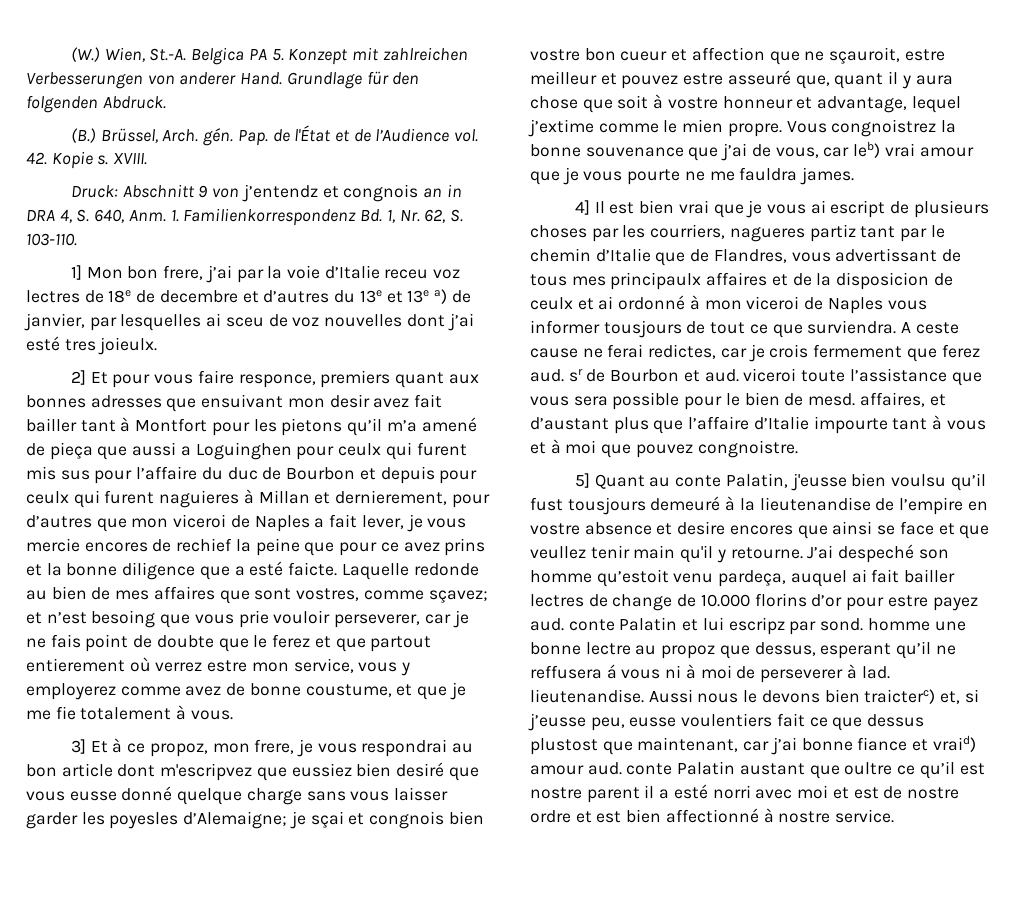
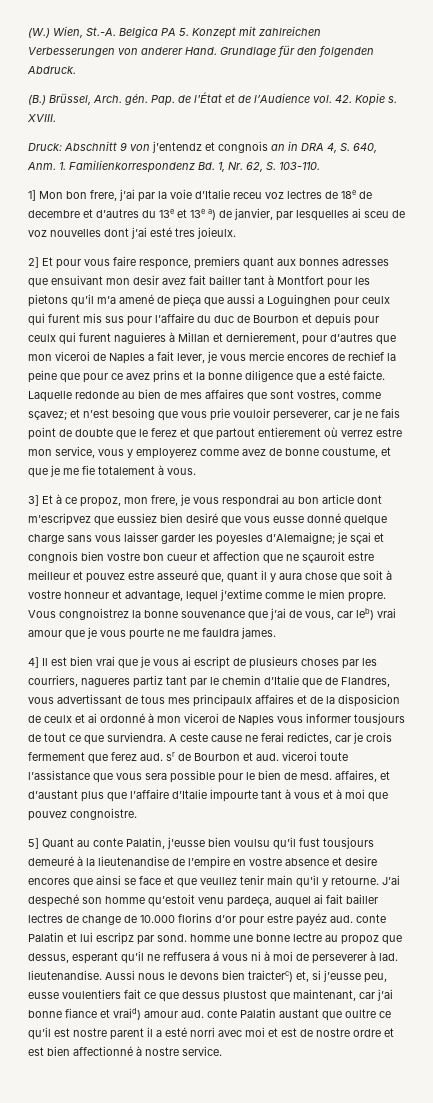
- je sçai et congnois bien vostre bon cueur et affection que ne sçauroit, estre meilleur et pouvez estre asseuré que, quant il y aura chose que soit à vostre honneur et advantage, lequel j’extime comme le mien propre.
+ je sçai et congnois bien vostre bon cueur et affection que ne sçauroit estre meilleur et pouvez estre asseuré que, quant il y aura chose que soit à vostre honneur et advantage, lequel j’extime comme le mien propre.
- J’ai despeché son homme qu’estoit venu pardeça, auquel ai fait bailler lectres de change de 10.000 florins d’or pour estre payez aud. conte Palatin et lui escripz par sond. homme une bonne lectre au propoz que dessus, esperant qu’il ne reffusera á vous ni à moi de perseverer à lad. lieutenandise.
+ J’ai despeché son homme qu’estoit venu pardeça, auquel ai fait bailler lectres de change de 10.000 florins d’or pour estre payéz aud. conte Palatin et lui escripz par sond. homme une bonne lectre au propoz que dessus, esperant qu’il ne reffusera á vous ni à moi de perseverer à lad. lieutenandise.

